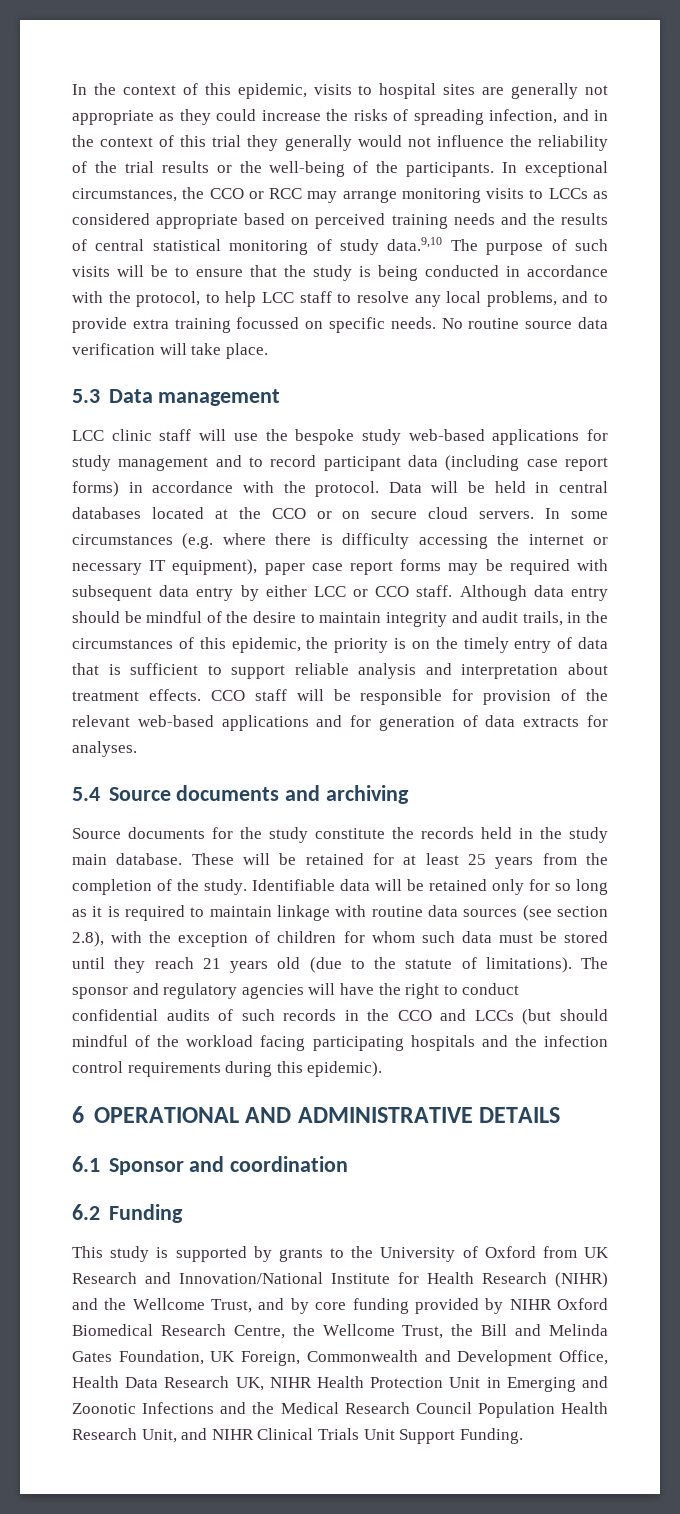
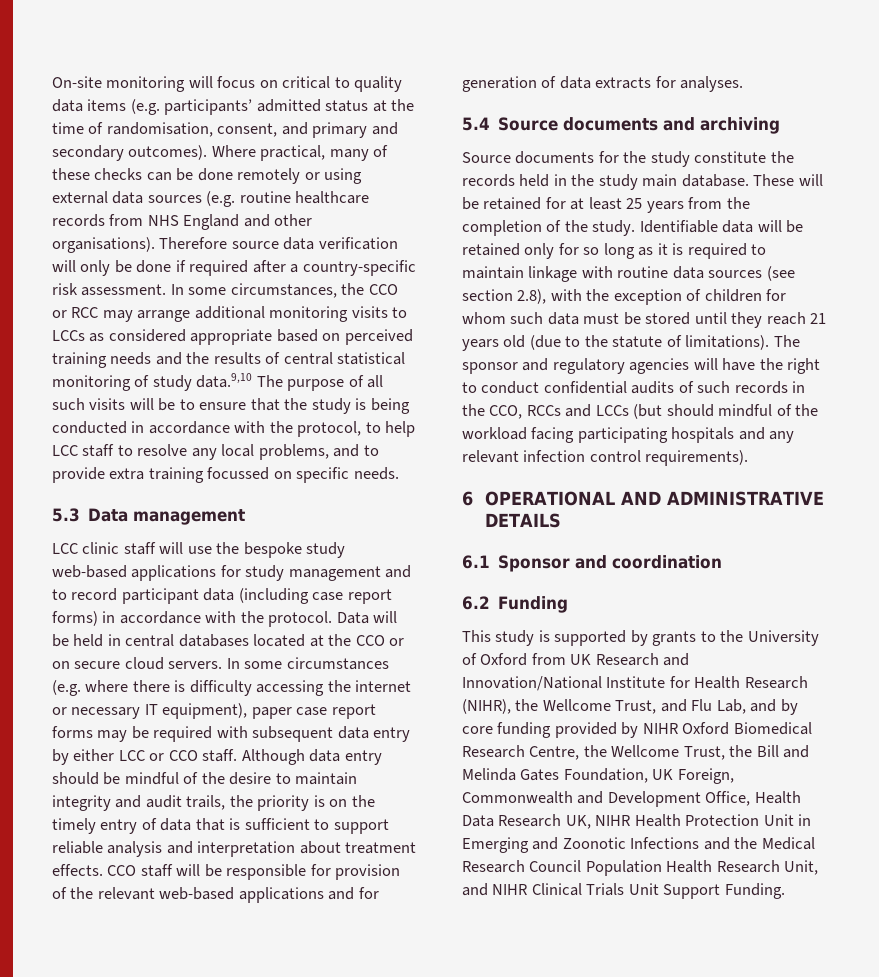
- In the context of this epidemic, visits to hospital sites are generally not appropriate as they could increase the risks of spreading infection, and in the context of this trial they generally would not influence the reliability of the trial results or the well-being of the participants. In exceptional circumstances, the CCO or RCC may arrange monitoring visits to LCCs as considered appropriate based on perceived training needs and the results of central statistical monitoring of study data.9,10 The purpose of such visits will be to ensure that the study is being conducted in accordance with the protocol, to help LCC staff to resolve any local problems, and to provide extra training focussed on specific needs. No routine source data verification will take place.
+ On-site monitoring will focus on critical to quality data items (e.g. participants’ admitted status at the time of randomisation, consent, and primary and secondary outcomes). Where practical, many of these checks can be done remotely or using external data sources (e.g. routine healthcare records from NHS England and other organisations). Therefore source data verification will only be done if required after a country-specific risk assessment. In some circumstances, the CCO or RCC may arrange additional monitoring visits to LCCs as considered appropriate based on perceived training needs and the results of central statistical monitoring of study data.9,10 The purpose of all such visits will be to ensure that the study is being conducted in accordance with the protocol, to help LCC staff to resolve any local problems, and to provide extra training focussed on specific needs.
- Although data entry should be mindful of the desire to maintain integrity and audit trails, in the circumstances of this epidemic, the priority is on the timely entry of data that is sufficient to support reliable analysis and interpretation about treatment effects.
+ Although data entry should be mindful of the desire to maintain integrity and audit trails, the priority is on the timely entry of data that is sufficient to support reliable analysis and interpretation about treatment effects.
- The sponsor and regulatory agencies will have the right to conduct confidential audits of such records in the CCO and LCCs (but should mindful of the workload facing participating hospitals and the infection control requirements during this epidemic).
+ The sponsor and regulatory agencies will have the right to conduct confidential audits of such records in the CCO, RCCs and LCCs (but should mindful of the workload facing participating hospitals and any relevant infection control requirements).
- This study is supported by grants to the University of Oxford from UK Research and Innovation/National Institute for Health Research (NIHR) and the Wellcome Trust, and by core funding provided by NIHR Oxford Biomedical Research Centre, the Wellcome Trust, the Bill and Melinda Gates Foundation, UK Foreign, Commonwealth and Development Office, Health Data Research UK, NIHR Health Protection Unit in Emerging and Zoonotic Infections and the Medical Research Council Population Health Research Unit, and NIHR Clinical Trials Unit Support Funding.
+ This study is supported by grants to the University of Oxford from UK Research and Innovation/National Institute for Health Research (NIHR), the Wellcome Trust, and Flu Lab, and by core funding provided by NIHR Oxford Biomedical Research Centre, the Wellcome Trust, the Bill and Melinda Gates Foundation, UK Foreign, Commonwealth and Development Office, Health Data Research UK, NIHR Health Protection Unit in Emerging and Zoonotic Infections and the Medical Research Council Population Health Research Unit, and NIHR Clinical Trials Unit Support Funding.

